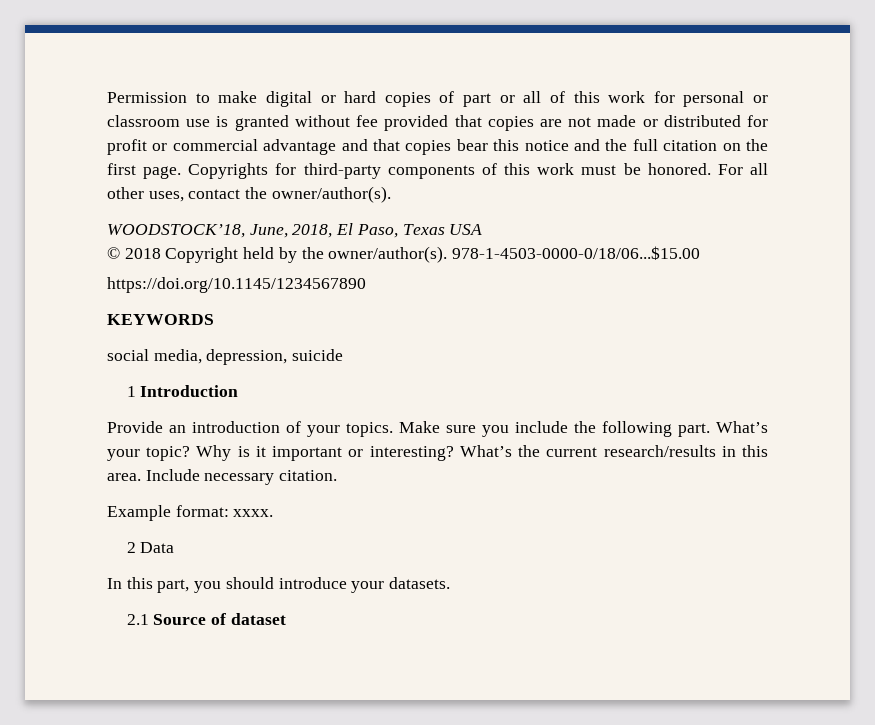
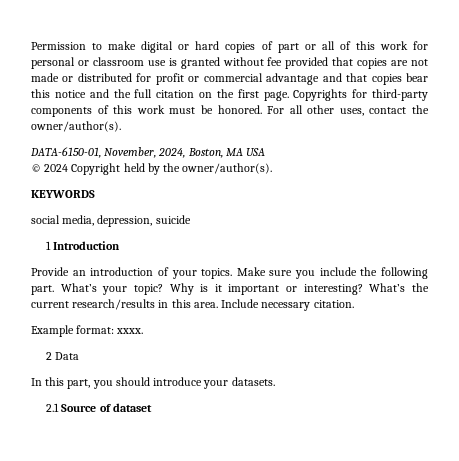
- WOODSTOCK’18, June, 2018, El Paso, Texas USA
+ DATA-6150-01, November, 2024, Boston, MA USA
- © 2018 Copyright held by the owner/author(s). 978-1-4503-0000-0/18/06...$15.00
- https://doi.org/10.1145/1234567890
+ © 2024 Copyright held by the owner/author(s).

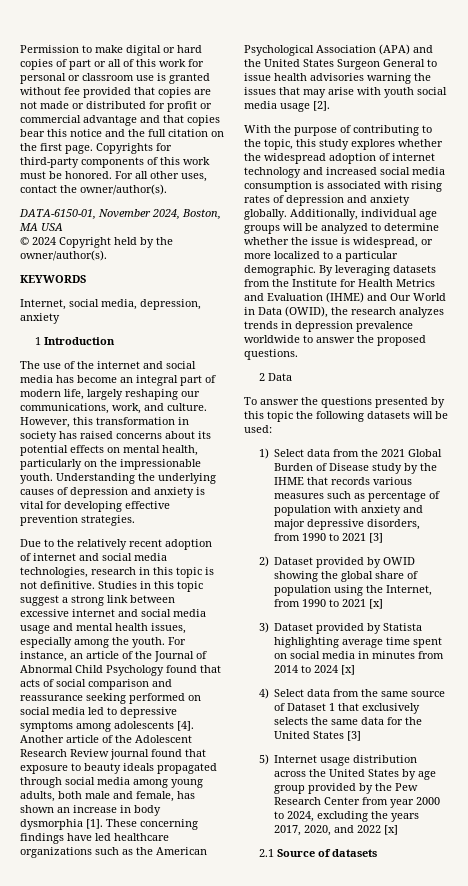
- DATA-6150-01, November, 2024, Boston, MA USA
+ DATA-6150-01, November 2024, Boston, MA USA
- social media, depression, suicide
+ Internet, social media, depression, anxiety
- Provide an introduction of your topics. Make sure you include the following part. What’s your topic? Why is it important or interesting? What’s the current research/results in this area. Include necessary citation.
- Example format: xxxx.
+ The use of the internet and social media has become an integral part of modern life, largely reshaping our communications, work, and culture. However, this transformation in society has raised concerns about its potential effects on mental health, particularly on the impressionable youth. Understanding the underlying causes of depression and anxiety is vital for developing effective prevention strategies.
+ Due to the relatively recent adoption of internet and social media technologies, research in this topic is not definitive. Studies in this topic suggest a strong link between excessive internet and social media usage and mental health issues, especially among the youth. For instance, an article of the Journal of Abnormal Child Psychology found that acts of social comparison and reassurance seeking performed on social media led to depressive symptoms among adolescents [4]. Another article of the Adolescent Research Review journal found that exposure to beauty ideals propagated through social media among young adults, both male and female, has shown an increase in body dysmorphia [1]. These concerning findings have led healthcare organizations such as the American Psychological Association (APA) and the United States Surgeon General to issue health advisories warning the issues that may arise with youth social media usage [2].
+ With the purpose of contributing to the topic, this study explores whether the widespread adoption of internet technology and increased social media consumption is associated with rising rates of depression and anxiety globally. Additionally, individual age groups will be analyzed to determine whether the issue is widespread, or more localized to a particular demographic. By leveraging datasets from the Institute for Health Metrics and Evaluation (IHME) and Our World in Data (OWID), the research analyzes trends in depression prevalence worldwide to answer the proposed questions.
  2 Data
- In this part, you should introduce your datasets.
+ To answer the questions presented by this topic the following datasets will be used:
+ 1) Select data from the 2021 Global Burden of Disease study by the IHME that records various measures such as percentage of population with anxiety and major depressive disorders, from 1990 to 2021 [3]
+ 2) Dataset provided by OWID showing the global share of population using the Internet, from 1990 to 2021 [x]
+ 3) Dataset provided by Statista highlighting average time spent on social media in minutes from 2014 to 2024 [x]
+ 4) Select data from the same source of Dataset 1 that exclusively selects the same data for the United States [3]
+ 5) Internet usage distribution across the United States by age group provided by the Pew Research Center from year 2000 to 2024, excluding the years 2017, 2020, and 2022 [x]
- 2.1 Source of dataset
+ 2.1 Source of datasets

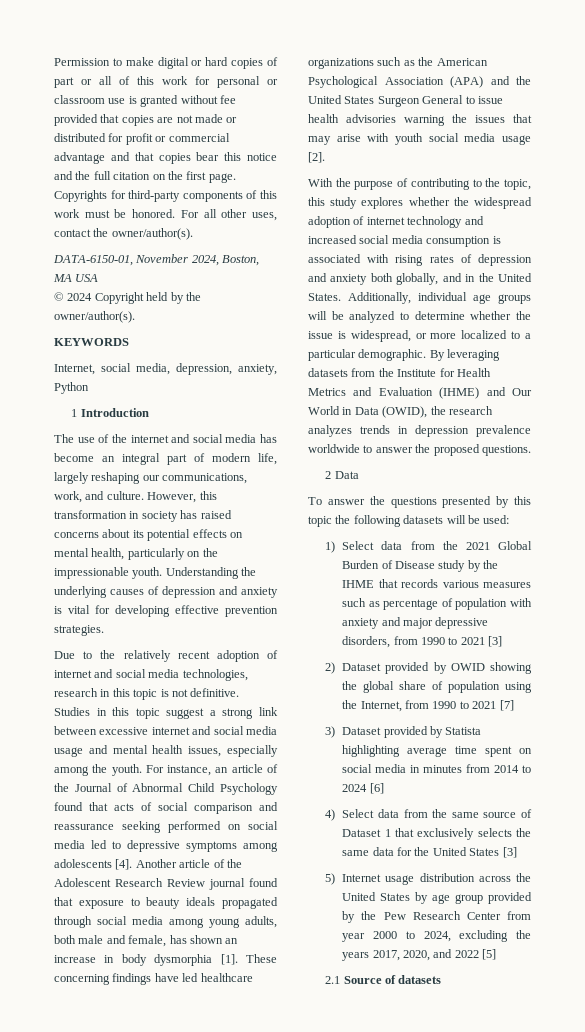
- Internet, social media, depression, anxiety
+ Internet, social media, depression, anxiety, Python
- With the purpose of contributing to the topic, this study explores whether the widespread adoption of internet technology and increased social media consumption is associated with rising rates of depression and anxiety globally.
+ With the purpose of contributing to the topic, this study explores whether the widespread adoption of internet technology and increased social media consumption is associated with rising rates of depression and anxiety both globally, and in the United States.
- 2) Dataset provided by OWID showing the global share of population using the Internet, from 1990 to 2021 [x]
+ 2) Dataset provided by OWID showing the global share of population using the Internet, from 1990 to 2021 [7]
- 3) Dataset provided by Statista highlighting average time spent on social media in minutes from 2014 to 2024 [x]
+ 3) Dataset provided by Statista highlighting average time spent on social media in minutes from 2014 to 2024 [6]
- 5) Internet usage distribution across the United States by age group provided by the Pew Research Center from year 2000 to 2024, excluding the years 2017, 2020, and 2022 [x]
+ 5) Internet usage distribution across the United States by age group provided by the Pew Research Center from year 2000 to 2024, excluding the years 2017, 2020, and 2022 [5]

